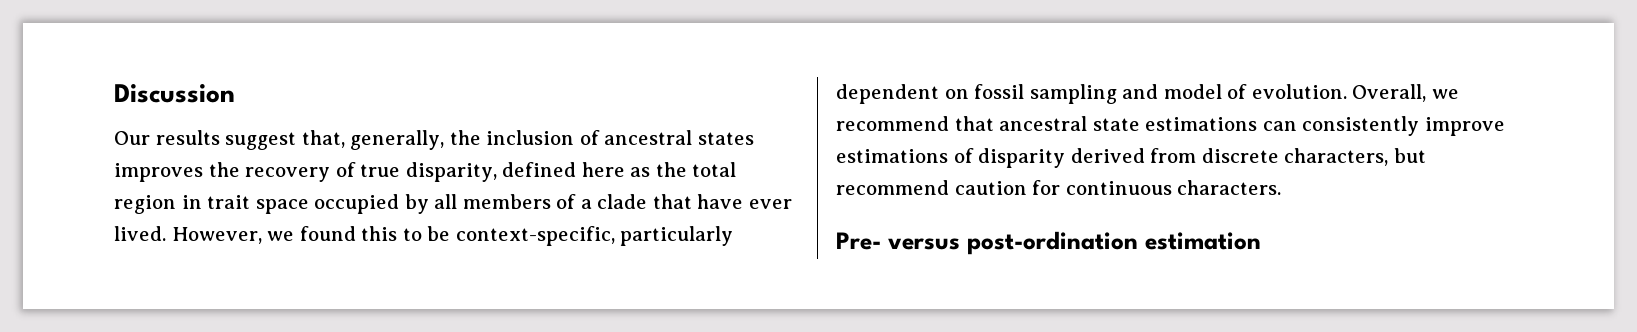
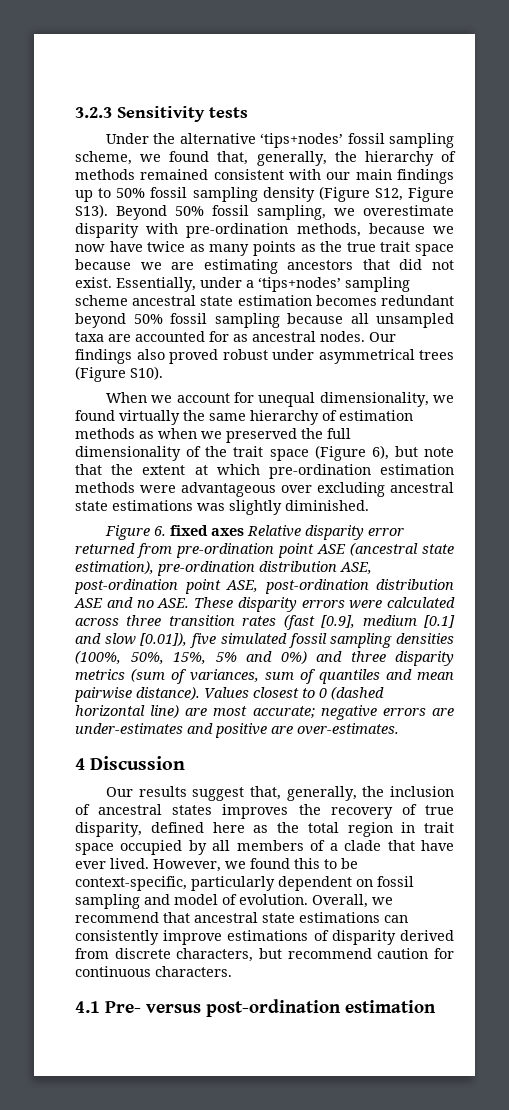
- Discussion
+ 3.2.3 Sensitivity tests
+ Under the alternative ‘tips+nodes’ fossil sampling scheme, we found that, generally, the hierarchy of methods remained consistent with our main findings up to 50% fossil sampling density (Figure S12, Figure S13). Beyond 50% fossil sampling, we overestimate disparity with pre-ordination methods, because we now have twice as many points as the true trait space because we are estimating ancestors that did not exist. Essentially, under a ‘tips+nodes’ sampling scheme ancestral state estimation becomes redundant beyond 50% fossil sampling because all unsampled taxa are accounted for as ancestral nodes. Our findings also proved robust under asymmetrical trees (Figure S10).
+ When we account for unequal dimensionality, we found virtually the same hierarchy of estimation methods as when we preserved the full dimensionality of the trait space (Figure 6), but note that the extent at which pre-ordination estimation methods were advantageous over excluding ancestral state estimations was slightly diminished.
+ Figure 6. fixed axes Relative disparity error returned from pre-ordination point ASE (ancestral state estimation), pre-ordination distribution ASE, post-ordination point ASE, post-ordination distribution ASE and no ASE. These disparity errors were calculated across three transition rates (fast [0.9], medium [0.1] and slow [0.01]), five simulated fossil sampling densities (100%, 50%, 15%, 5% and 0%) and three disparity metrics (sum of variances, sum of quantiles and mean pairwise distance). Values closest to 0 (dashed horizontal line) are most accurate; negative errors are under-estimates and positive are over-estimates.
+ 4 Discussion
- Pre- versus post-ordination estimation
+ 4.1 Pre- versus post-ordination estimation

